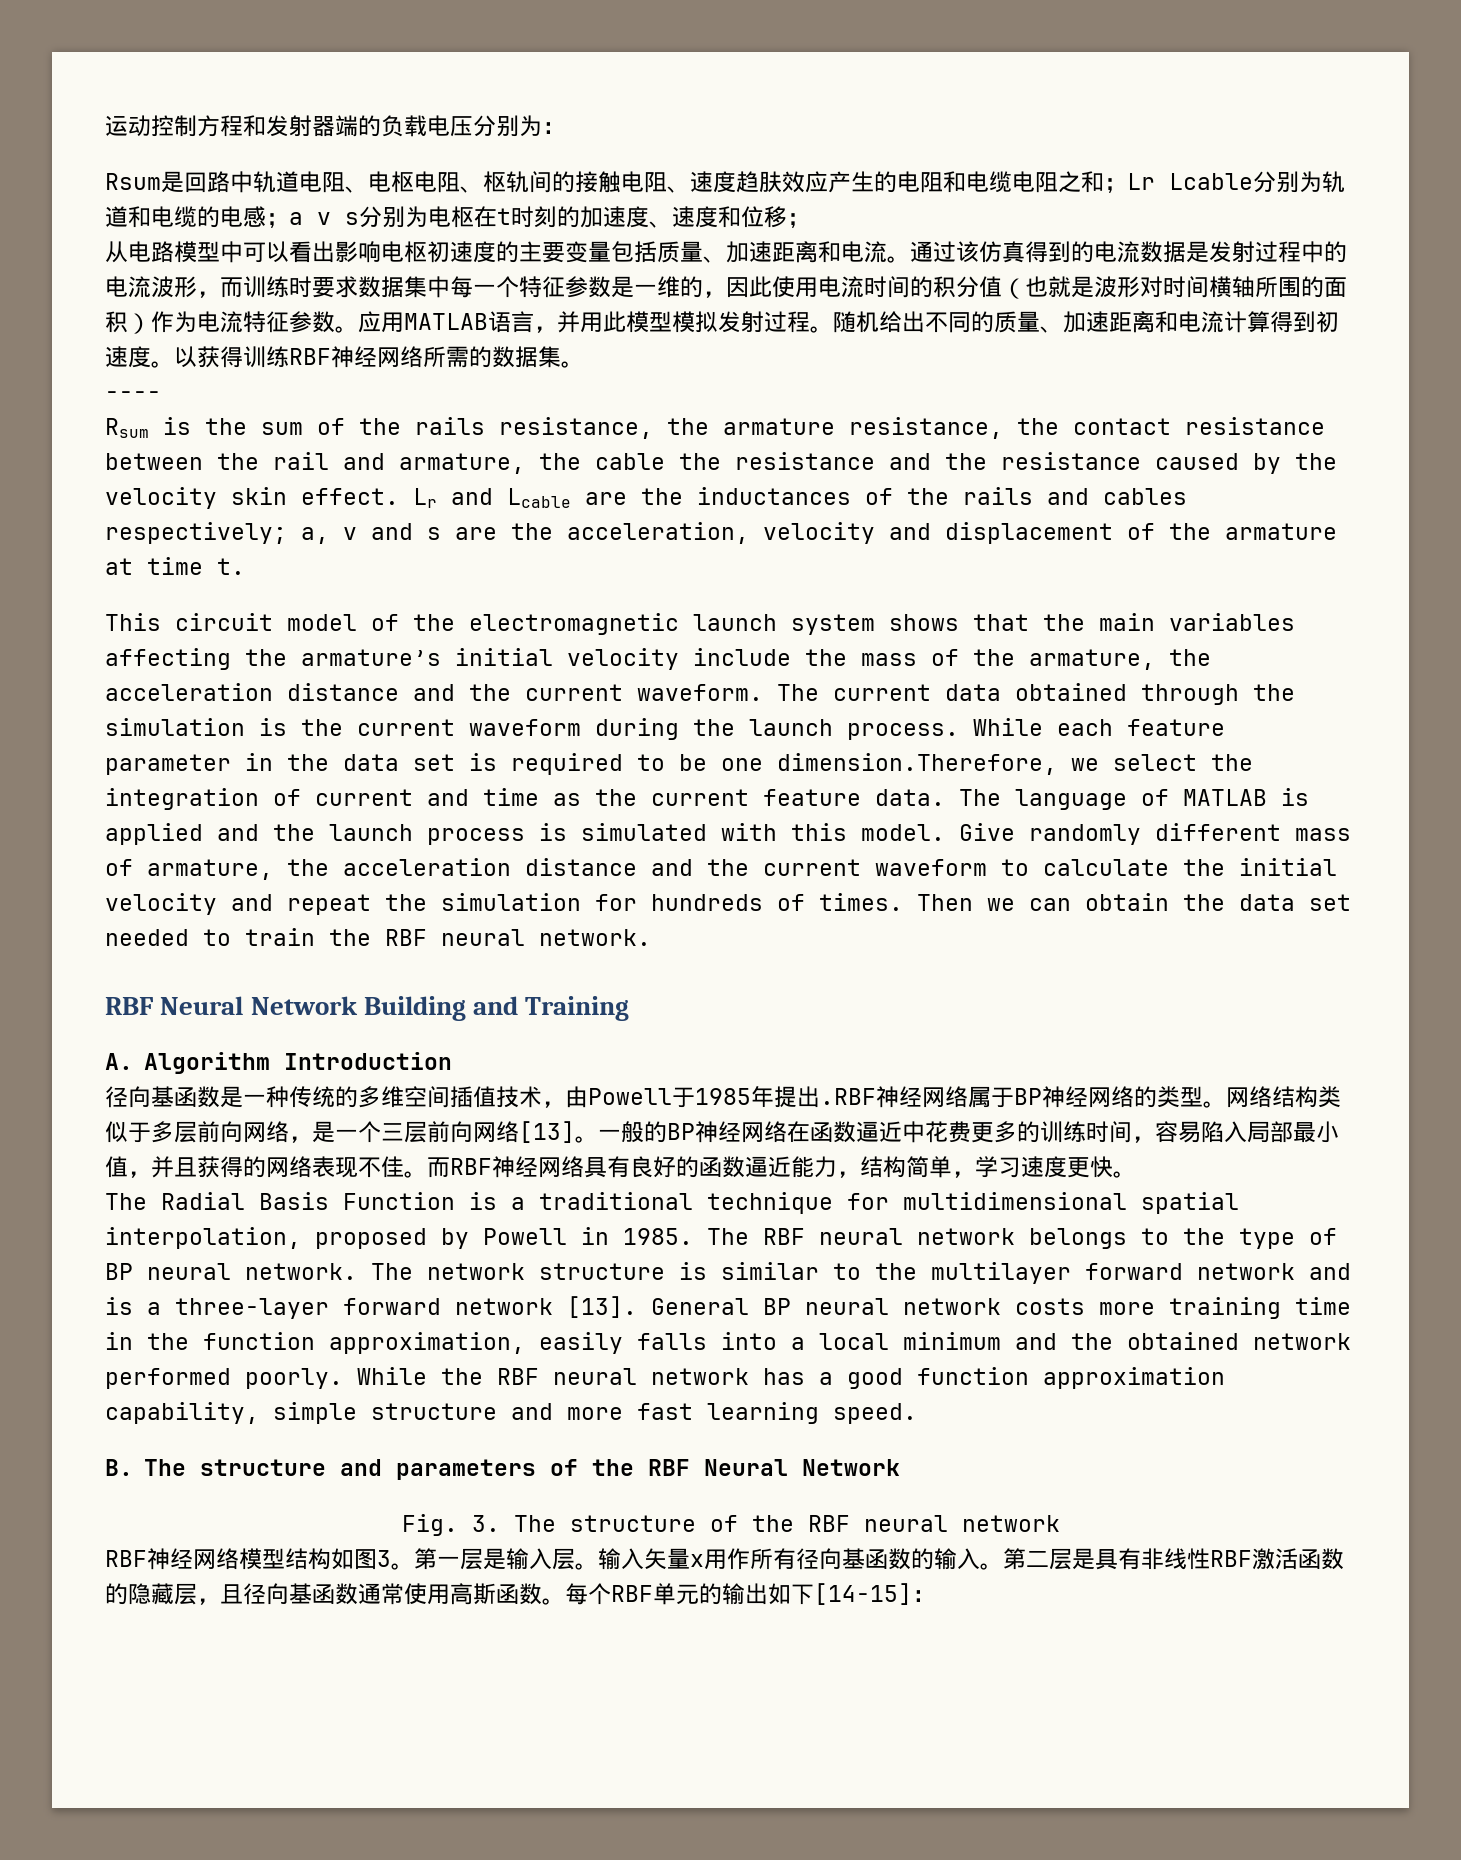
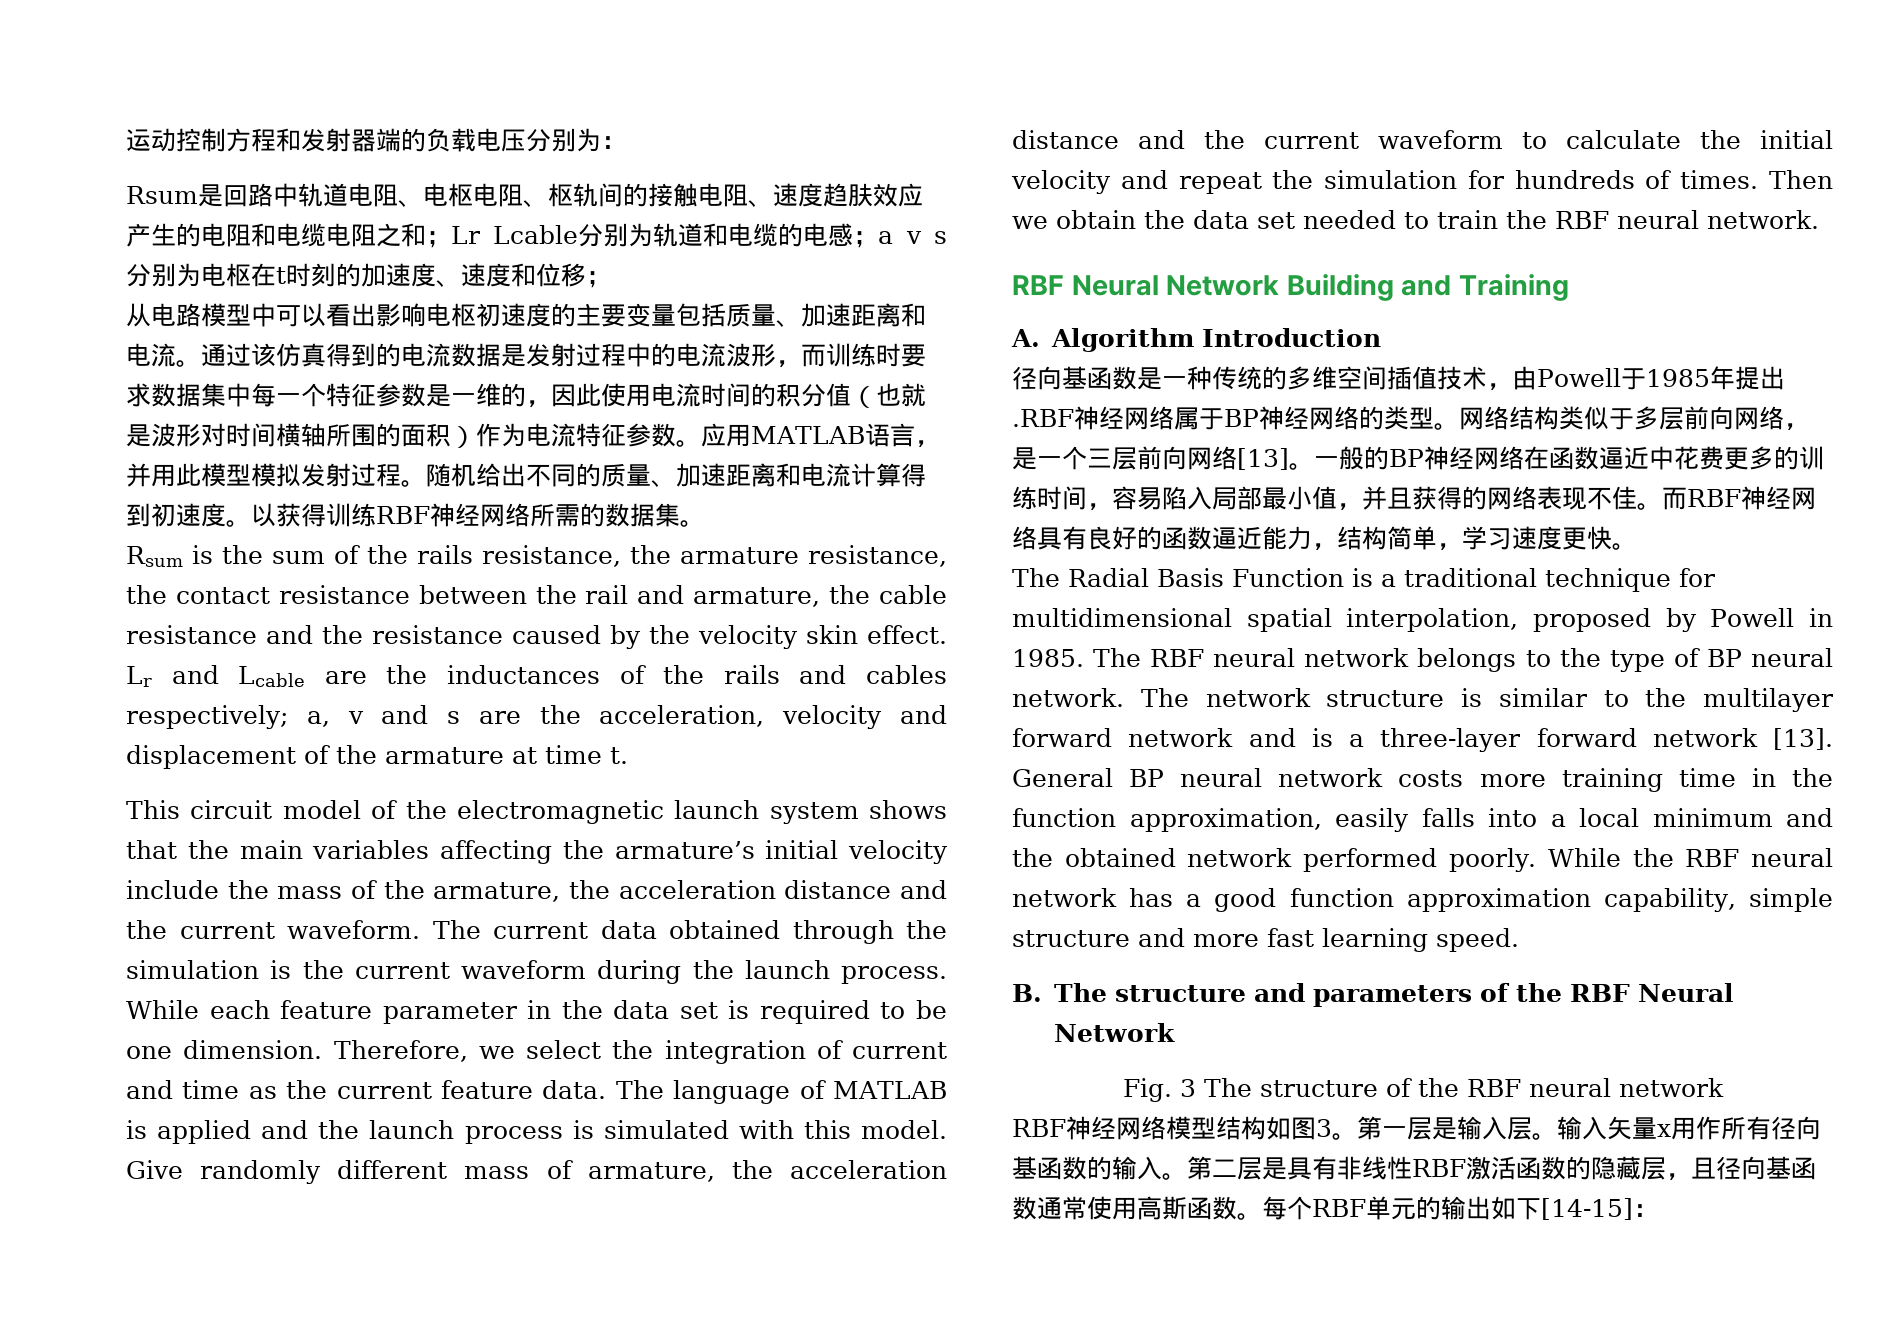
- ----
- Rsum is the sum of the rails resistance, the armature resistance, the contact resistance between the rail and armature, the cable the resistance and the resistance caused by the velocity skin effect.
+ Rsum is the sum of the rails resistance, the armature resistance, the contact resistance between the rail and armature, the cable resistance and the resistance caused by the velocity skin effect.
- While each feature parameter in the data set is required to be one dimension.Therefore, we select the integration of current and time as the current feature data.
+ While each feature parameter in the data set is required to be one dimension. Therefore, we select the integration of current and time as the current feature data.
- Then we can obtain the data set needed to train the RBF neural network.
+ Then we obtain the data set needed to train the RBF neural network.
- Fig. 3. The structure of the RBF neural network
+ Fig. 3 The structure of the RBF neural network

